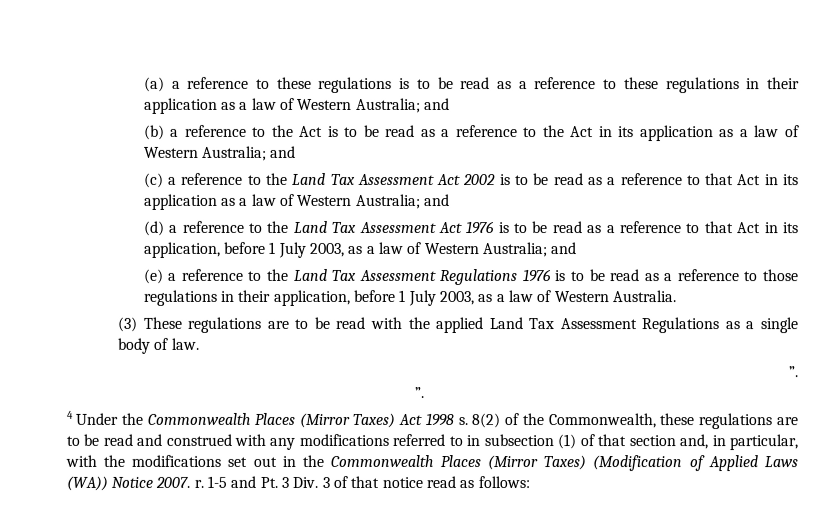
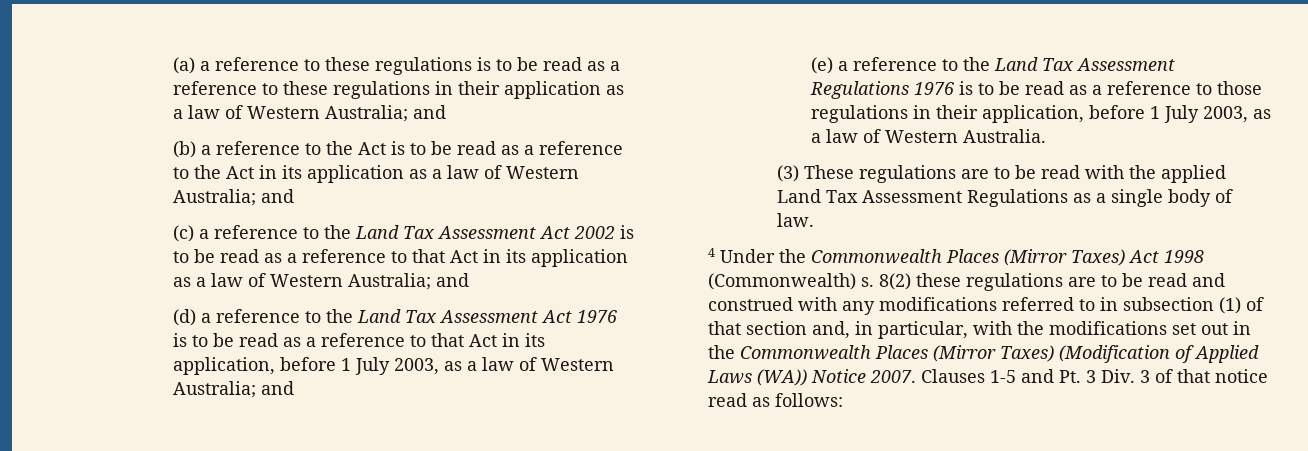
  (3) These regulations are to be read with the applied Land Tax Assessment Regulations as a single body of law.
- ”.
- ”.
- 4 Under the Commonwealth Places (Mirror Taxes) Act 1998 s.
+ 4 Under the Commonwealth Places (Mirror Taxes) Act 1998 (Commonwealth) s.
- 8(2) of the Commonwealth, these regulations are to be read and construed with any modifications referred to in subsection (1) of that section and, in particular, with the modifications set out in the Commonwealth Places (Mirror Taxes) (Modification of Applied Laws (WA)) Notice 2007. r. 1-5 and Pt. 3 Div. 3 of that notice read as follows:
+ 8(2) these regulations are to be read and construed with any modifications referred to in subsection (1) of that section and, in particular, with the modifications set out in the Commonwealth Places (Mirror Taxes) (Modification of Applied Laws (WA)) Notice 2007. Clauses 1-5 and Pt. 3 Div. 3 of that notice read as follows:

